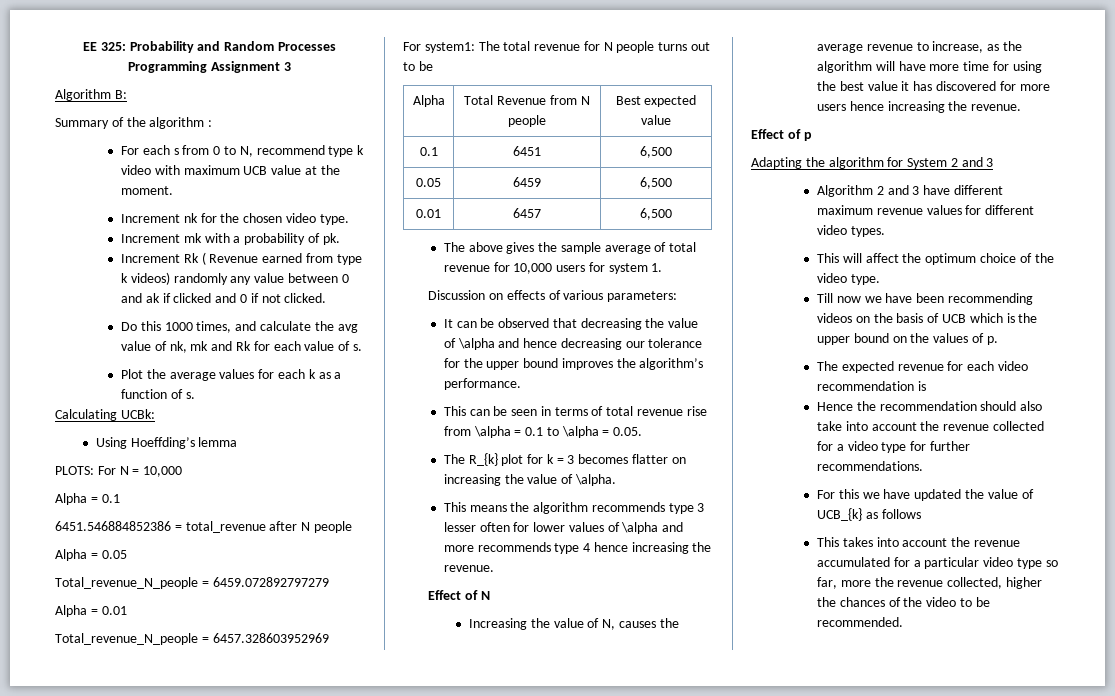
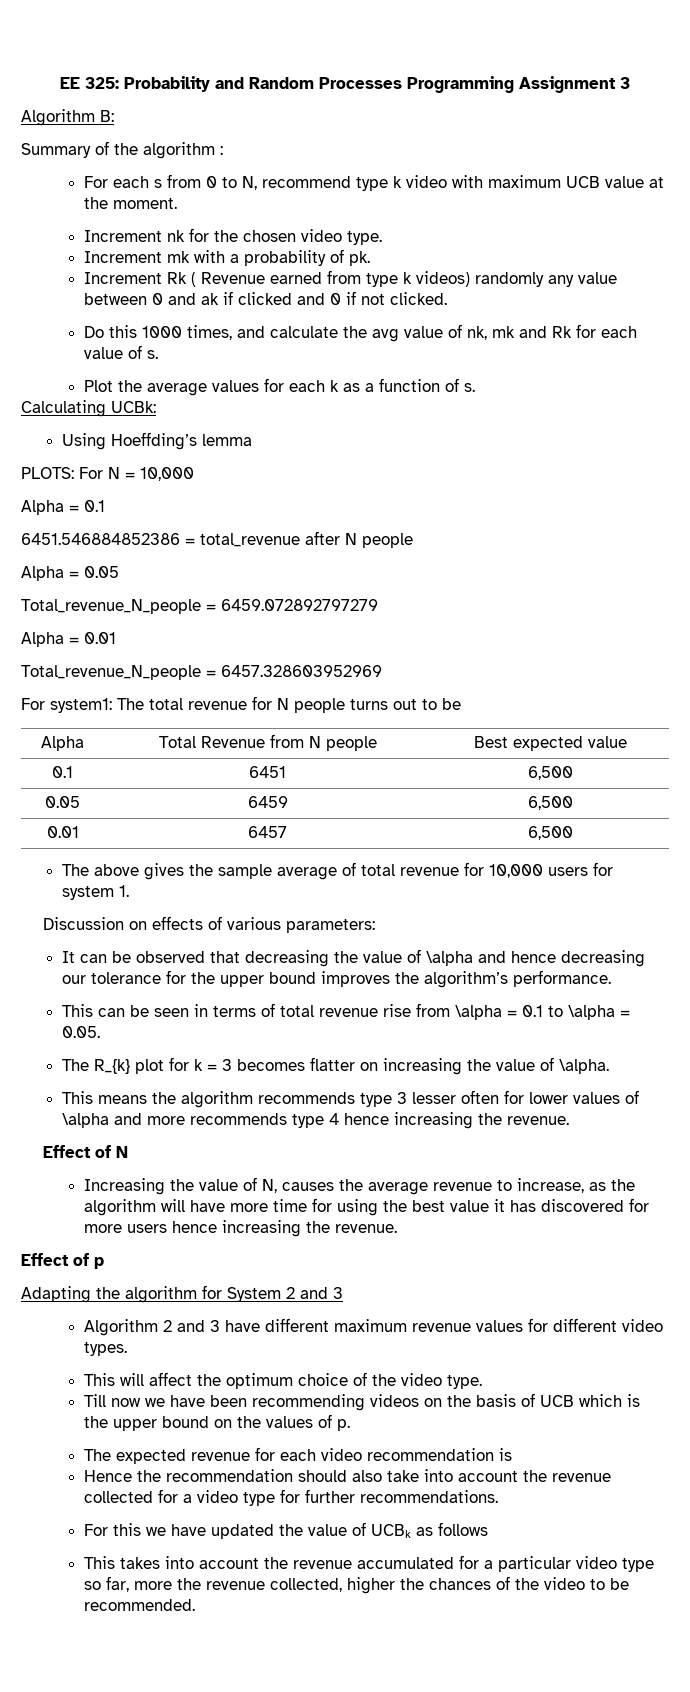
- For this we have updated the value of UCB_{k} as follows
+ For this we have updated the value of UCBk as follows

